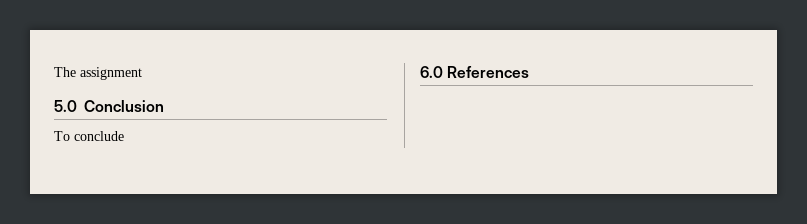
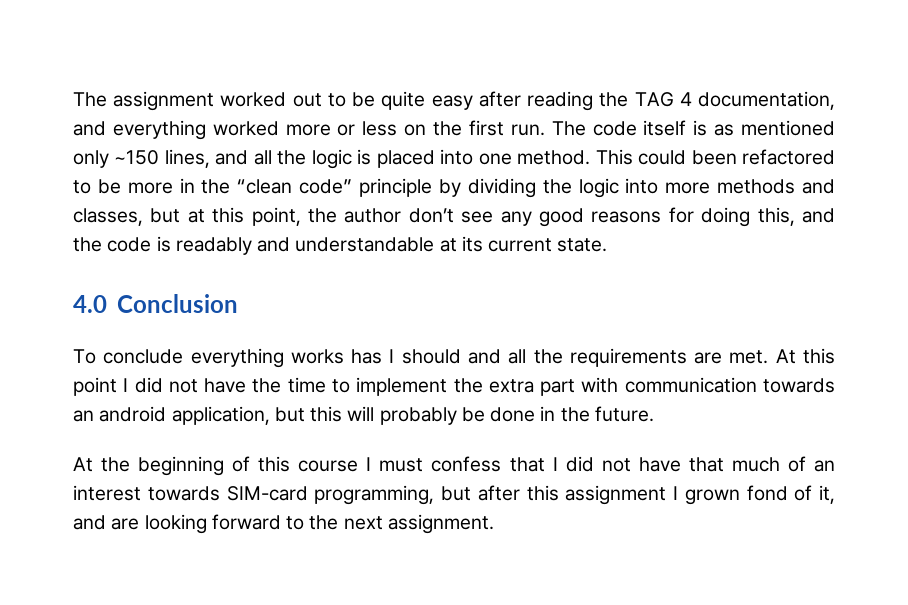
- The assignment
- 5.0 Conclusion
- To conclude
- 6.0 References
+ The assignment worked out to be quite easy after reading the TAG 4 documentation, and everything worked more or less on the first run. The code itself is as mentioned only ~150 lines, and all the logic is placed into one method. This could been refactored to be more in the “clean code” principle by dividing the logic into more methods and classes, but at this point, the author don’t see any good reasons for doing this, and the code is readably and understandable at its current state.
+ 4.0 Conclusion
+ To conclude everything works has I should and all the requirements are met. At this point I did not have the time to implement the extra part with communication towards an android application, but this will probably be done in the future.
+ At the beginning of this course I must confess that I did not have that much of an interest towards SIM-card programming, but after this assignment I grown fond of it, and are looking forward to the next assignment.

